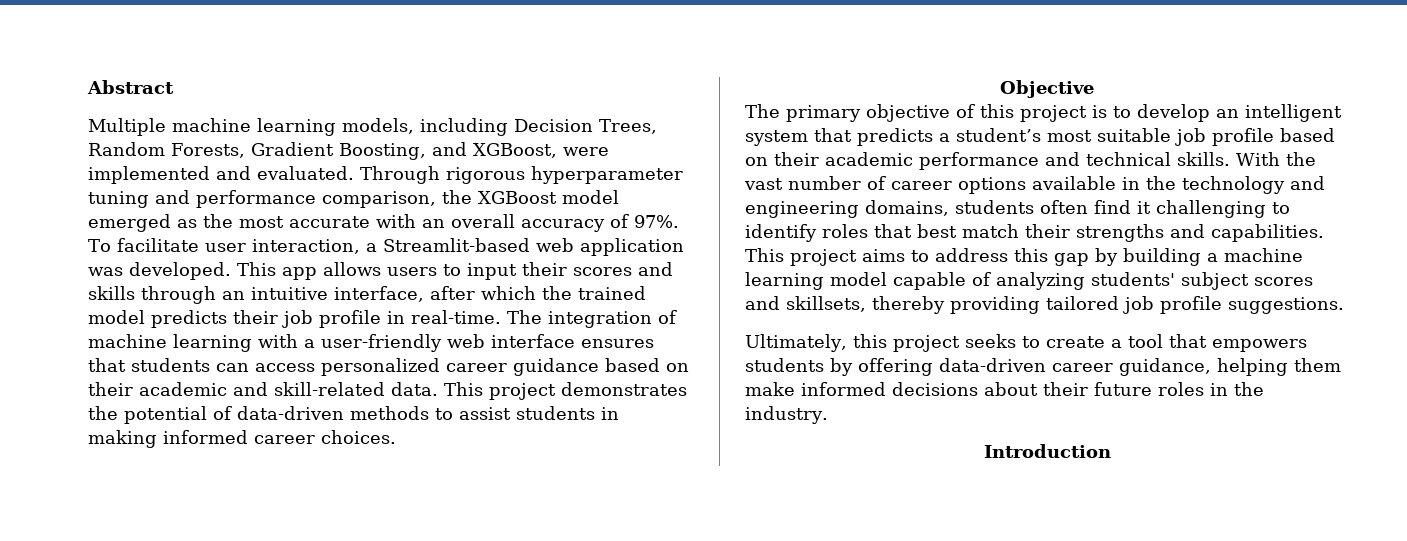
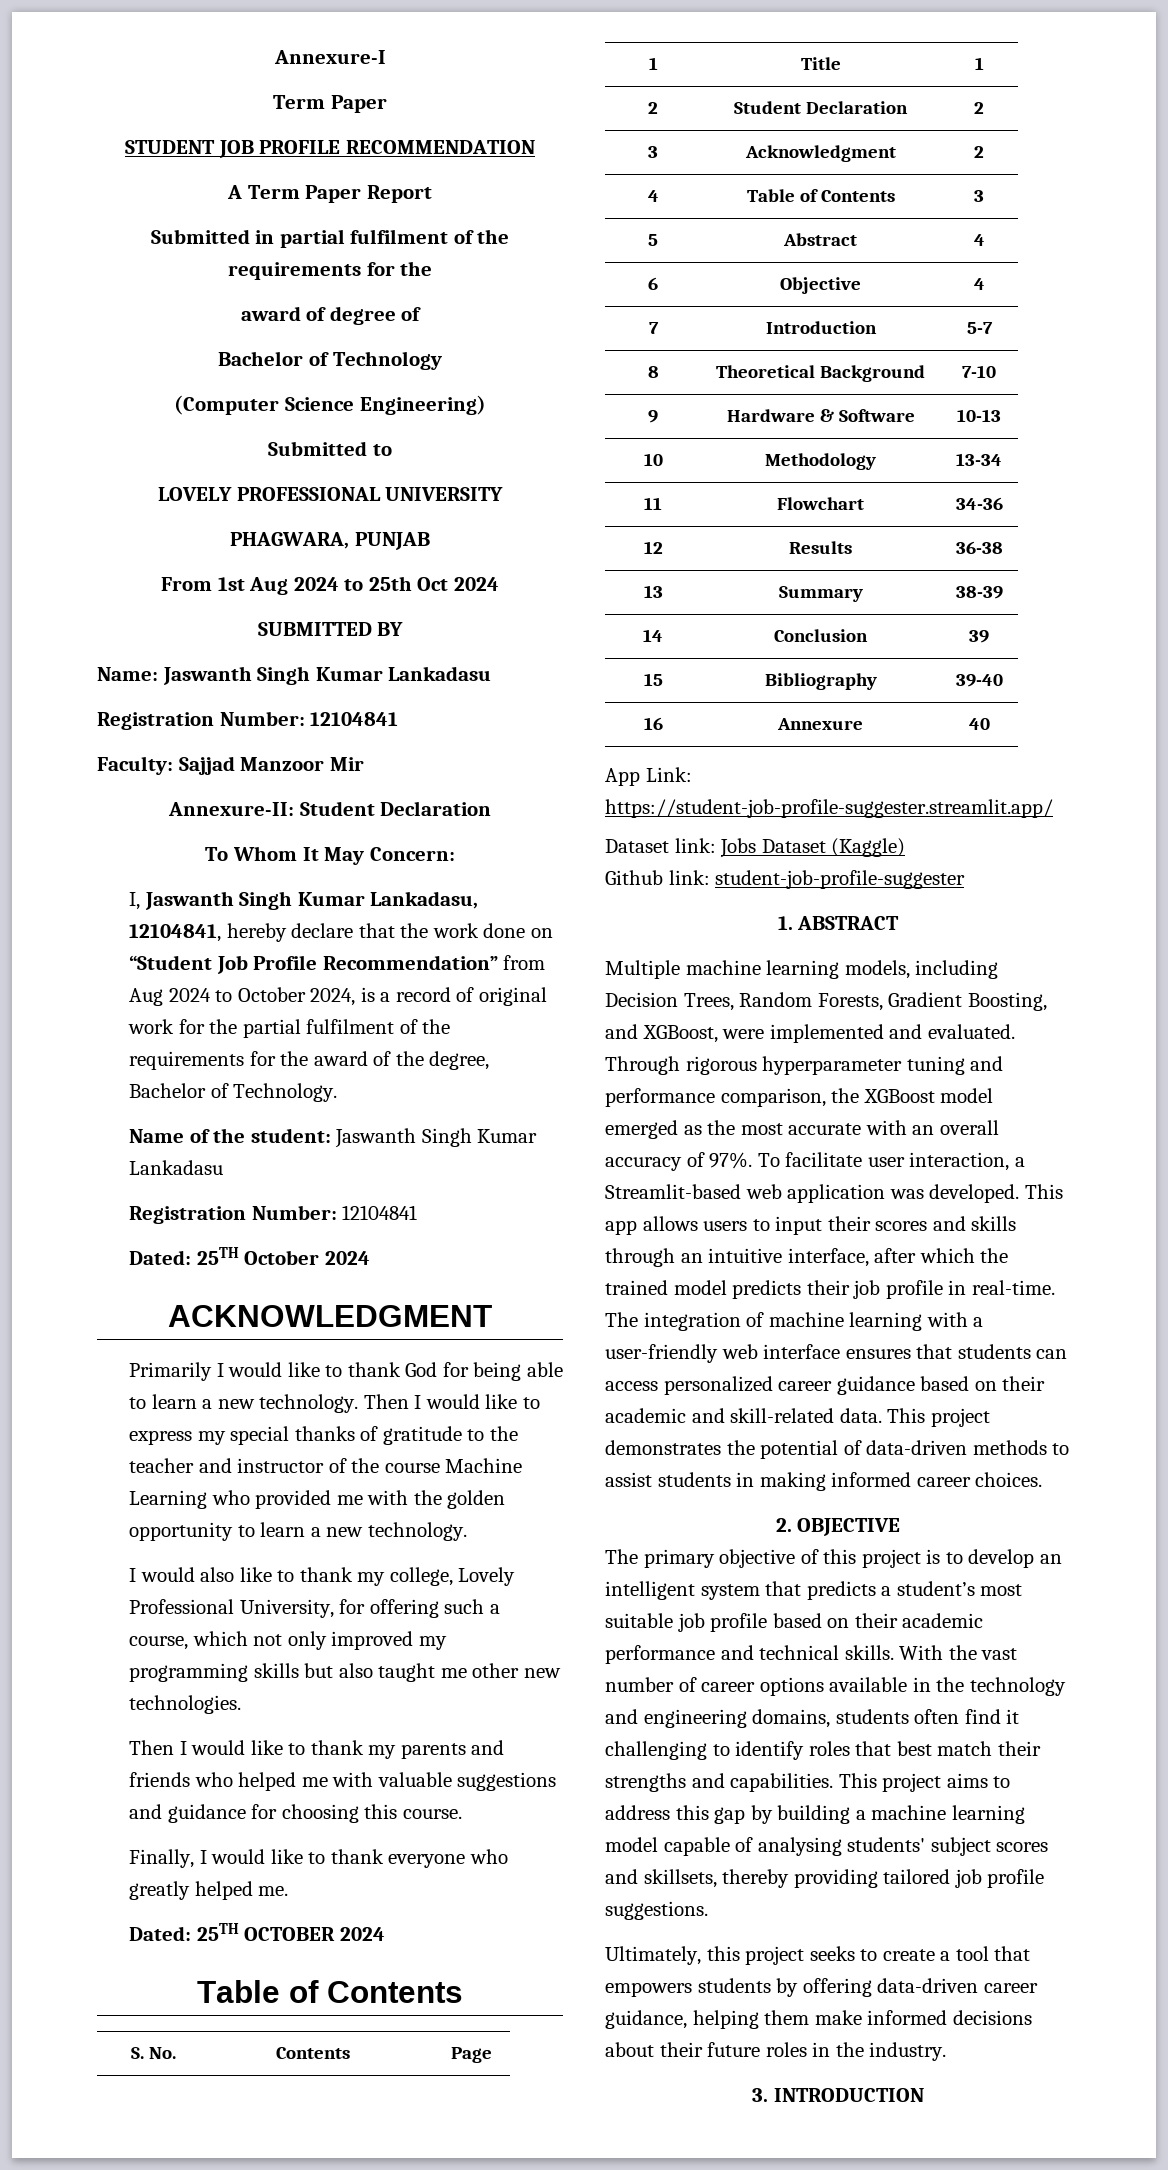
- Abstract
+ Annexure-I
+ Term Paper
+ STUDENT JOB PROFILE RECOMMENDATION
+ A Term Paper Report
+ Submitted in partial fulfilment of the requirements for the
+ award of degree of
+ Bachelor of Technology
+ (Computer Science Engineering)
+ Submitted to
+ LOVELY PROFESSIONAL UNIVERSITY
+ PHAGWARA, PUNJAB
+ From 1st Aug 2024 to 25th Oct 2024
+ SUBMITTED BY
+ Name: Jaswanth Singh Kumar Lankadasu
+ Registration Number: 12104841
+ Faculty: Sajjad Manzoor Mir
+ Annexure-II: Student Declaration
+ To Whom It May Concern:
+ I, Jaswanth Singh Kumar Lankadasu, 12104841, hereby declare that the work done on “Student Job Profile Recommendation” from Aug 2024 to October 2024, is a record of original work for the partial fulfilment of the requirements for the award of the degree, Bachelor of Technology.
+ Name of the student: Jaswanth Singh Kumar Lankadasu
+ Registration Number: 12104841
+ Dated: 25TH October 2024
+ ACKNOWLEDGMENT
+ Primarily I would like to thank God for being able to learn a new technology. Then I would like to express my special thanks of gratitude to the teacher and instructor of the course Machine Learning who provided me with the golden opportunity to learn a new technology.
+ I would also like to thank my college, Lovely Professional University, for offering such a course, which not only improved my programming skills but also taught me other new technologies.
+ Then I would like to thank my parents and friends who helped me with valuable suggestions and guidance for choosing this course.
+ Finally, I would like to thank everyone who greatly helped me.
+ Dated: 25TH OCTOBER 2024
+ Table of Contents
+ S. No. | Contents | Page
+ 1 | Title | 1
+ 2 | Student Declaration | 2
+ 3 | Acknowledgment | 2
+ 4 | Table of Contents | 3
+ 5 | Abstract | 4
+ 6 | Objective | 4
+ 7 | Introduction | 5-7
+ 8 | Theoretical Background | 7-10
+ 9 | Hardware & Software | 10-13
+ 10 | Methodology | 13-34
+ 11 | Flowchart | 34-36
+ 12 | Results | 36-38
+ 13 | Summary | 38-39
+ 14 | Conclusion | 39
+ 15 | Bibliography | 39-40
+ 16 | Annexure | 40
+ App Link: https://student-job-profile-suggester.streamlit.app/
+ Dataset link: Jobs Dataset (Kaggle)
+ Github link: student-job-profile-suggester
+ 1. ABSTRACT
- Objective
+ 2. OBJECTIVE
- This project aims to address this gap by building a machine learning model capable of analyzing students' subject scores and skillsets, thereby providing tailored job profile suggestions.
+ This project aims to address this gap by building a machine learning model capable of analysing students' subject scores and skillsets, thereby providing tailored job profile suggestions.
- Introduction
+ 3. INTRODUCTION

